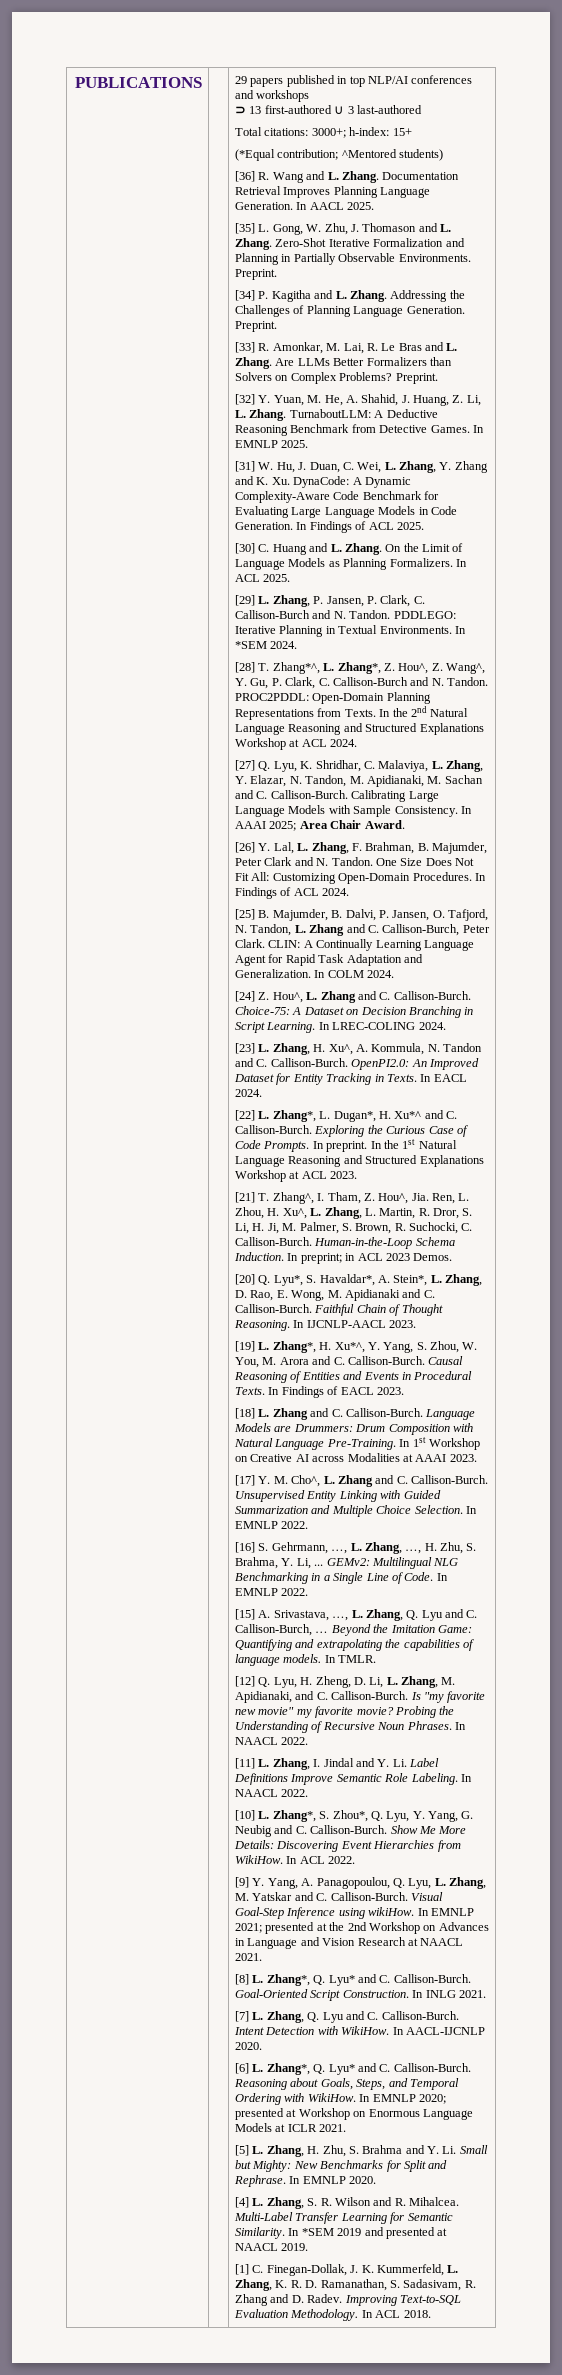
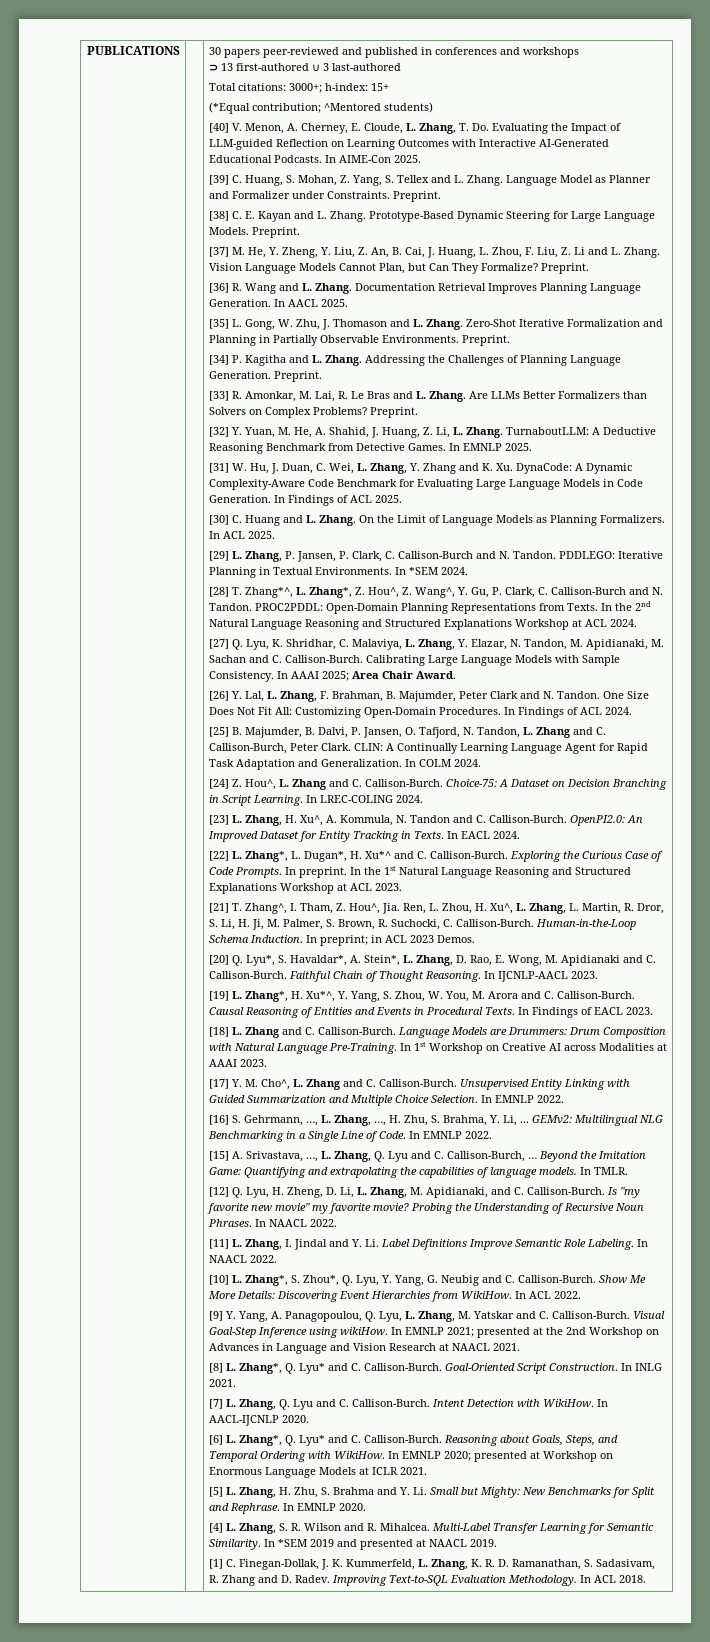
- 29 papers published in top NLP/AI conferences and workshops
+ 30 papers peer-reviewed and published in conferences and workshops
+ [40] V. Menon, A. Cherney, E. Cloude, L. Zhang, T. Do. Evaluating the Impact of LLM-guided Reflection on Learning Outcomes with Interactive AI-Generated Educational Podcasts. In AIME-Con 2025.
+ [39] C. Huang, S. Mohan, Z. Yang, S. Tellex and L. Zhang. Language Model as Planner and Formalizer under Constraints. Preprint.
+ [38] C. E. Kayan and L. Zhang. Prototype-Based Dynamic Steering for Large Language Models. Preprint.
+ [37] M. He, Y. Zheng, Y. Liu, Z. An, B. Cai, J. Huang, L. Zhou, F. Liu, Z. Li and L. Zhang. Vision Language Models Cannot Plan, but Can They Formalize? Preprint.

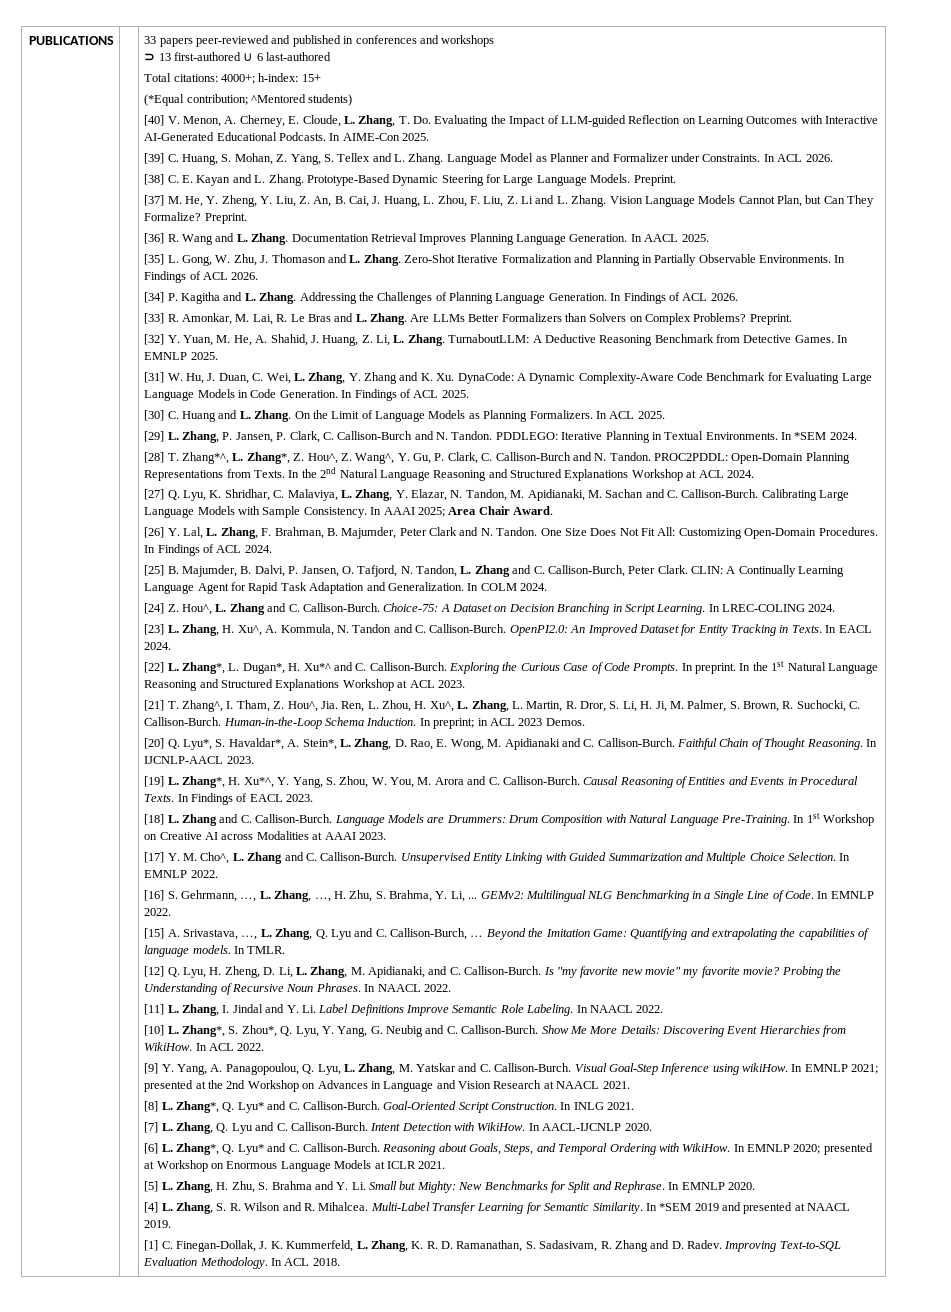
- 30 papers peer-reviewed and published in conferences and workshops
+ 33 papers peer-reviewed and published in conferences and workshops
- ⊃ 13 first-authored ∪ 3 last-authored
+ ⊃ 13 first-authored ∪ 6 last-authored
- Total citations: 3000+; h-index: 15+
+ Total citations: 4000+; h-index: 15+
- Language Model as Planner and Formalizer under Constraints. Preprint.
+ Language Model as Planner and Formalizer under Constraints. In ACL 2026.
- Zero-Shot Iterative Formalization and Planning in Partially Observable Environments. Preprint.
+ Zero-Shot Iterative Formalization and Planning in Partially Observable Environments. In Findings of ACL 2026.
- Addressing the Challenges of Planning Language Generation. Preprint.
+ Addressing the Challenges of Planning Language Generation. In Findings of ACL 2026.

